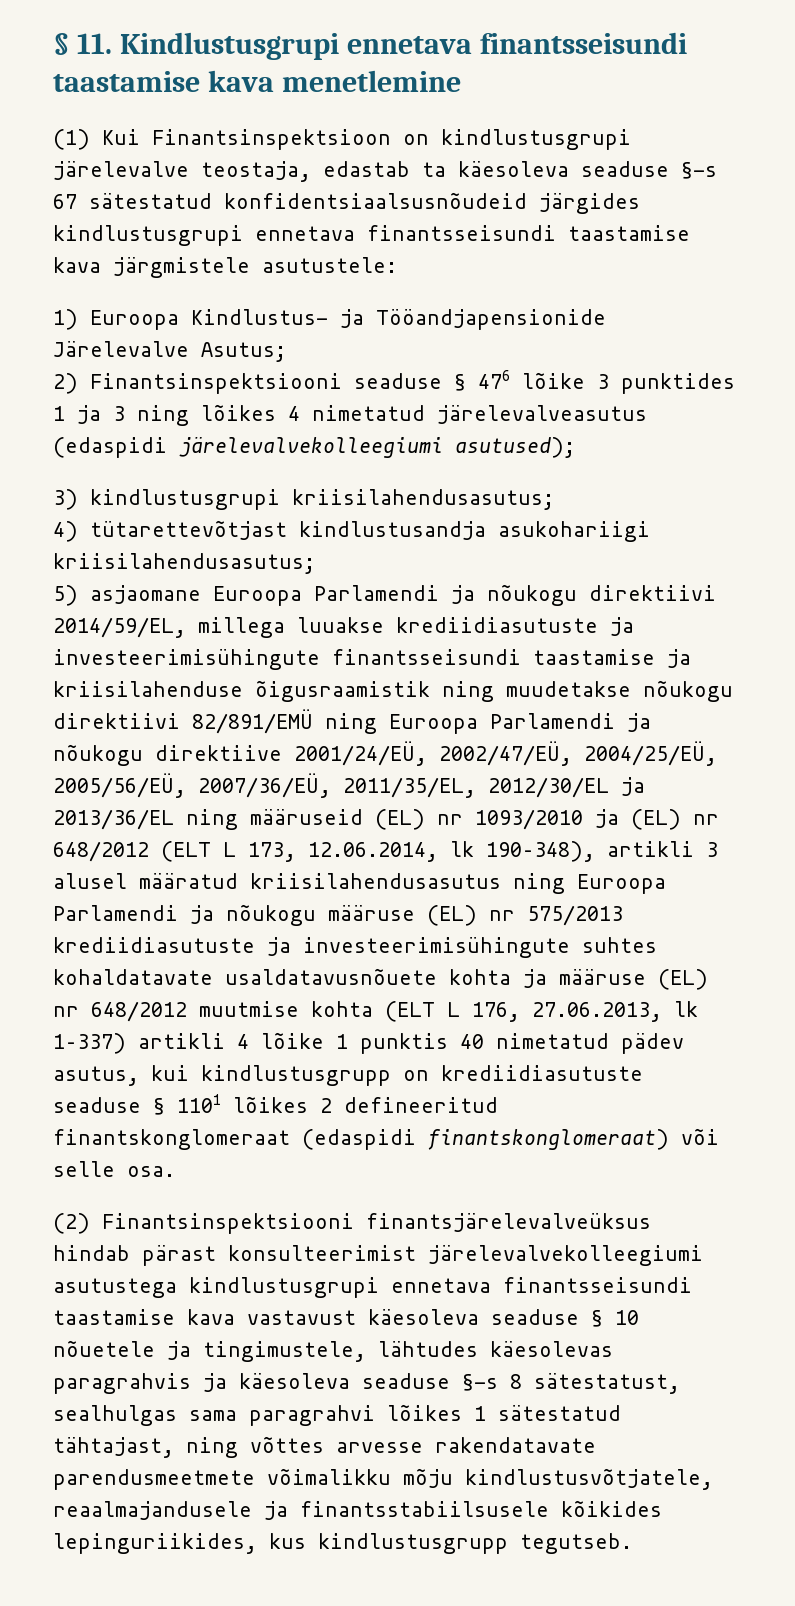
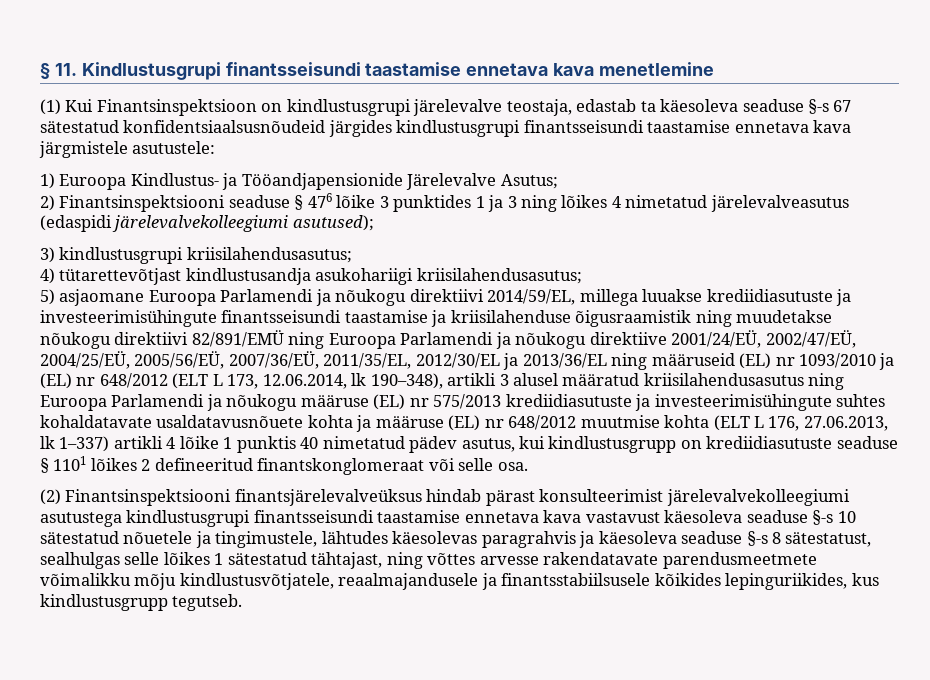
- § 11. Kindlustusgrupi ennetava finantsseisundi taastamise kava menetlemine
+ § 11. Kindlustusgrupi finantsseisundi taastamise ennetava kava menetlemine
- (1) Kui Finantsinspektsioon on kindlustusgrupi järelevalve teostaja, edastab ta käesoleva seaduse §-s 67 sätestatud konfidentsiaalsusnõudeid järgides kindlustusgrupi ennetava finantsseisundi taastamise kava järgmistele asutustele:
+ (1) Kui Finantsinspektsioon on kindlustusgrupi järelevalve teostaja, edastab ta käesoleva seaduse §-s 67 sätestatud konfidentsiaalsusnõudeid järgides kindlustusgrupi finantsseisundi taastamise ennetava kava järgmistele asutustele:
- 5) asjaomane Euroopa Parlamendi ja nõukogu direktiivi 2014/59/EL, millega luuakse krediidiasutuste ja investeerimisühingute finantsseisundi taastamise ja kriisilahenduse õigusraamistik ning muudetakse nõukogu direktiivi 82/891/EMÜ ning Euroopa Parlamendi ja nõukogu direktiive 2001/24/EÜ, 2002/47/EÜ, 2004/25/EÜ, 2005/56/EÜ, 2007/36/EÜ, 2011/35/EL, 2012/30/EL ja 2013/36/EL ning määruseid (EL) nr 1093/2010 ja (EL) nr 648/2012 (ELT L 173, 12.06.2014, lk 190–348), artikli 3 alusel määratud kriisilahendusasutus ning Euroopa Parlamendi ja nõukogu määruse (EL) nr 575/2013 krediidiasutuste ja investeerimisühingute suhtes kohaldatavate usaldatavusnõuete kohta ja määruse (EL) nr 648/2012 muutmise kohta (ELT L 176, 27.06.2013, lk 1–337) artikli 4 lõike 1 punktis 40 nimetatud pädev asutus, kui kindlustusgrupp on krediidiasutuste seaduse § 1101 lõikes 2 defineeritud finantskonglomeraat (edaspidi finantskonglomeraat) või selle osa.
+ 5) asjaomane Euroopa Parlamendi ja nõukogu direktiivi 2014/59/EL, millega luuakse krediidiasutuste ja investeerimisühingute finantsseisundi taastamise ja kriisilahenduse õigusraamistik ning muudetakse nõukogu direktiivi 82/891/EMÜ ning Euroopa Parlamendi ja nõukogu direktiive 2001/24/EÜ, 2002/47/EÜ, 2004/25/EÜ, 2005/56/EÜ, 2007/36/EÜ, 2011/35/EL, 2012/30/EL ja 2013/36/EL ning määruseid (EL) nr 1093/2010 ja (EL) nr 648/2012 (ELT L 173, 12.06.2014, lk 190–348), artikli 3 alusel määratud kriisilahendusasutus ning Euroopa Parlamendi ja nõukogu määruse (EL) nr 575/2013 krediidiasutuste ja investeerimisühingute suhtes kohaldatavate usaldatavusnõuete kohta ja määruse (EL) nr 648/2012 muutmise kohta (ELT L 176, 27.06.2013, lk 1–337) artikli 4 lõike 1 punktis 40 nimetatud pädev asutus, kui kindlustusgrupp on krediidiasutuste seaduse § 1101 lõikes 2 defineeritud finantskonglomeraat või selle osa.
- (2) Finantsinspektsiooni finantsjärelevalveüksus hindab pärast konsulteerimist järelevalvekolleegiumi asutustega kindlustusgrupi ennetava finantsseisundi taastamise kava vastavust käesoleva seaduse § 10 nõuetele ja tingimustele, lähtudes käesolevas paragrahvis ja käesoleva seaduse §-s 8 sätestatust, sealhulgas sama paragrahvi lõikes 1 sätestatud tähtajast, ning võttes arvesse rakendatavate parendusmeetmete võimalikku mõju kindlustusvõtjatele, reaalmajandusele ja finantsstabiilsusele kõikides lepinguriikides, kus kindlustusgrupp tegutseb.
+ (2) Finantsinspektsiooni finantsjärelevalveüksus hindab pärast konsulteerimist järelevalvekolleegiumi asutustega kindlustusgrupi finantsseisundi taastamise ennetava kava vastavust käesoleva seaduse §-s 10 sätestatud nõuetele ja tingimustele, lähtudes käesolevas paragrahvis ja käesoleva seaduse §-s 8 sätestatust, sealhulgas selle lõikes 1 sätestatud tähtajast, ning võttes arvesse rakendatavate parendusmeetmete võimalikku mõju kindlustusvõtjatele, reaalmajandusele ja finantsstabiilsusele kõikides lepinguriikides, kus kindlustusgrupp tegutseb.

